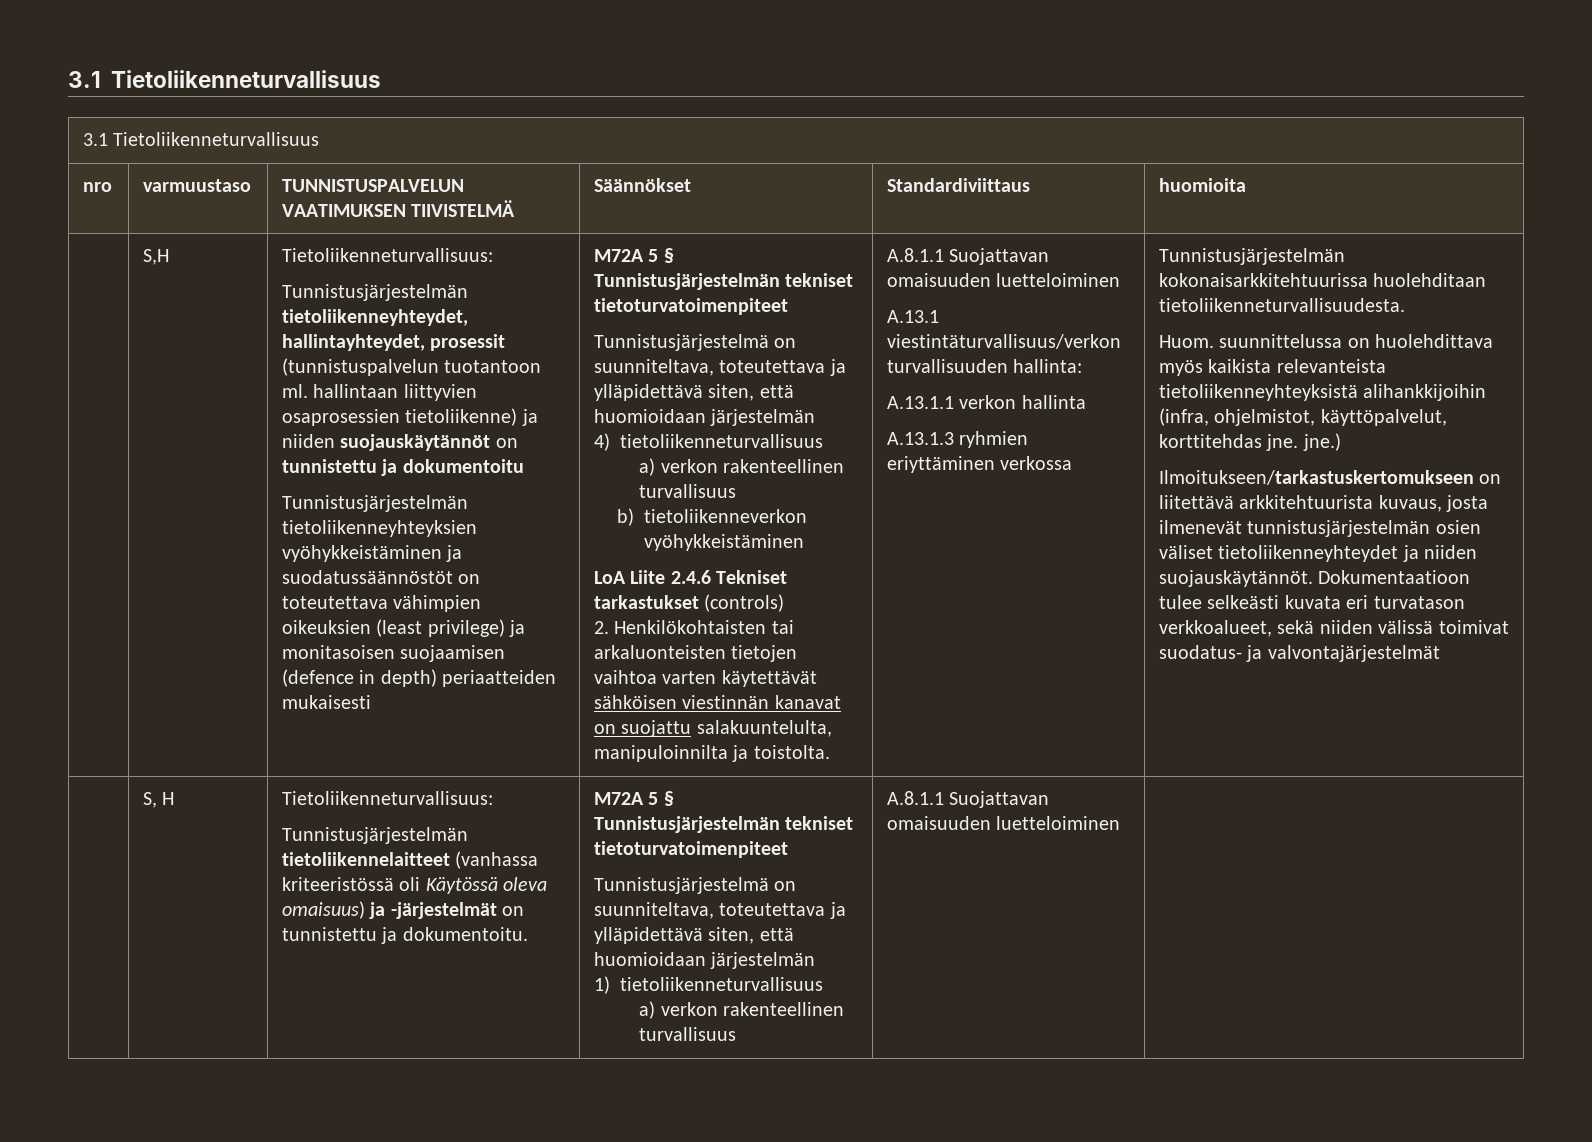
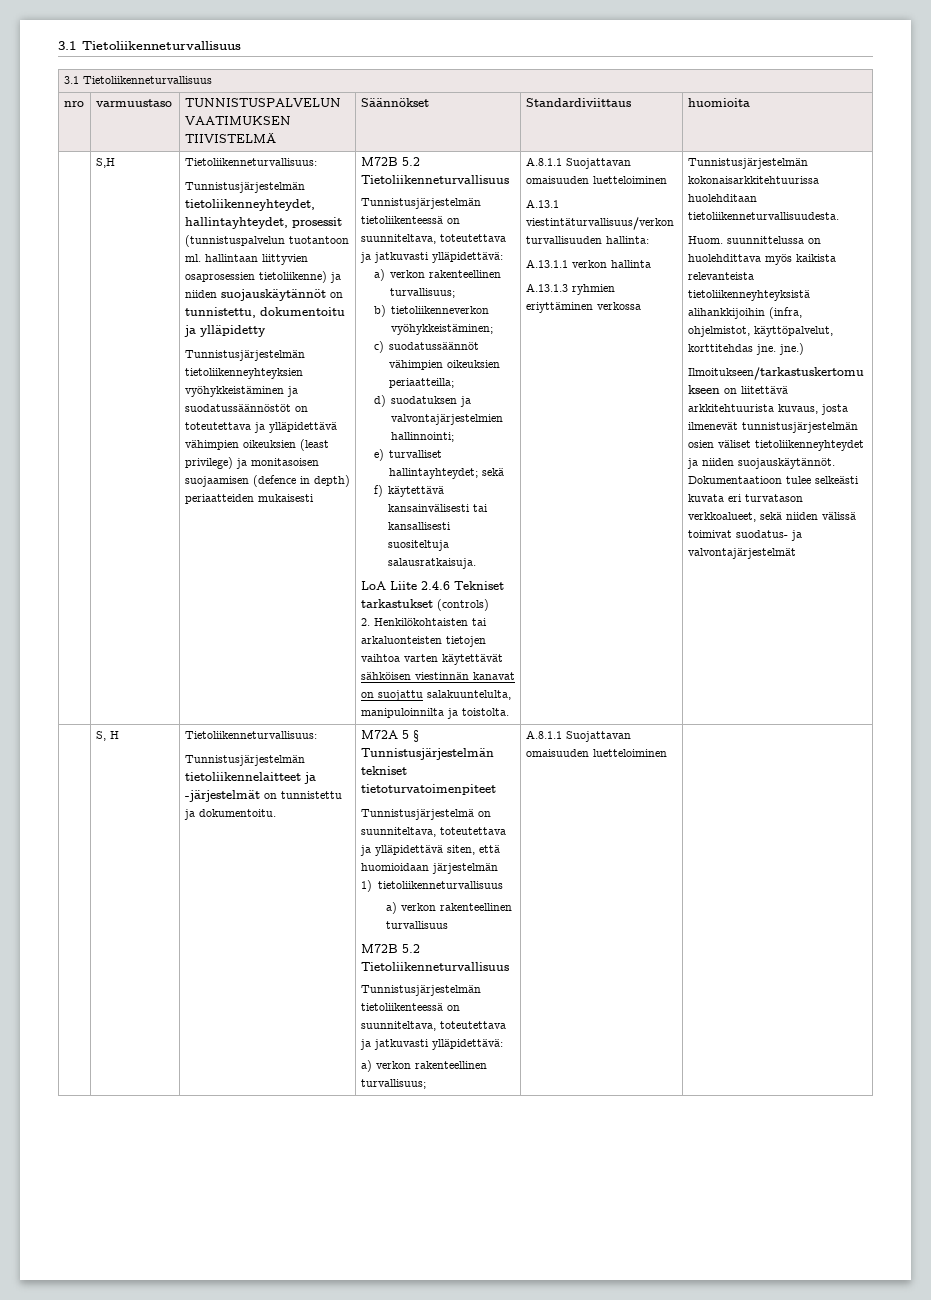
- Tunnistusjärjestelmän tietoliikenneyhteydet, hallintayhteydet, prosessit (tunnistuspalvelun tuotantoon ml. hallintaan liittyvien osaprosessien tietoliikenne) ja niiden suojauskäytännöt on tunnistettu ja dokumentoitu
+ Tunnistusjärjestelmän tietoliikenneyhteydet, hallintayhteydet, prosessit (tunnistuspalvelun tuotantoon ml. hallintaan liittyvien osaprosessien tietoliikenne) ja niiden suojauskäytännöt on tunnistettu, dokumentoitu ja ylläpidetty
- Tunnistusjärjestelmän tietoliikenneyhteyksien vyöhykkeistäminen ja suodatussäännöstöt on toteutettava vähimpien oikeuksien (least privilege) ja monitasoisen suojaamisen (defence in depth) periaatteiden mukaisesti | M72A 5 § Tunnistusjärjestelmän tekniset tietoturvatoimenpiteet
- Tunnistusjärjestelmä on suunniteltava, toteutettava ja ylläpidettävä siten, että huomioidaan järjestelmän
- 4) tietoliikenneturvallisuus
- a) verkon rakenteellinen turvallisuus
+ Tunnistusjärjestelmän tietoliikenneyhteyksien vyöhykkeistäminen ja suodatussäännöstöt on toteutettava ja ylläpidettävä vähimpien oikeuksien (least privilege) ja monitasoisen suojaamisen (defence in depth) periaatteiden mukaisesti | M72B 5.2 Tietoliikenneturvallisuus
+ Tunnistusjärjestelmän tietoliikenteessä on suunniteltava, toteutettava ja jatkuvasti ylläpidettävä:
+ a) verkon rakenteellinen turvallisuus;
- b) tietoliikenneverkon vyöhykkeistäminen
+ b) tietoliikenneverkon vyöhykkeistäminen;
+ c) suodatussäännöt vähimpien oikeuksien periaatteilla;
+ d) suodatuksen ja valvontajärjestelmien hallinnointi;
+ e) turvalliset hallintayhteydet; sekä
+ f) käytettävä kansainvälisesti tai kansallisesti suositeltuja salausratkaisuja.
- Tunnistusjärjestelmän tietoliikennelaitteet (vanhassa kriteeristössä oli Käytössä oleva omaisuus) ja -järjestelmät on tunnistettu ja dokumentoitu.
+ Tunnistusjärjestelmän tietoliikennelaitteet ja -järjestelmät on tunnistettu ja dokumentoitu.
  1) tietoliikenneturvallisuus
  a) verkon rakenteellinen turvallisuus
+ M72B 5.2 Tietoliikenneturvallisuus
+ Tunnistusjärjestelmän tietoliikenteessä on suunniteltava, toteutettava ja jatkuvasti ylläpidettävä:
+ a) verkon rakenteellinen turvallisuus;

